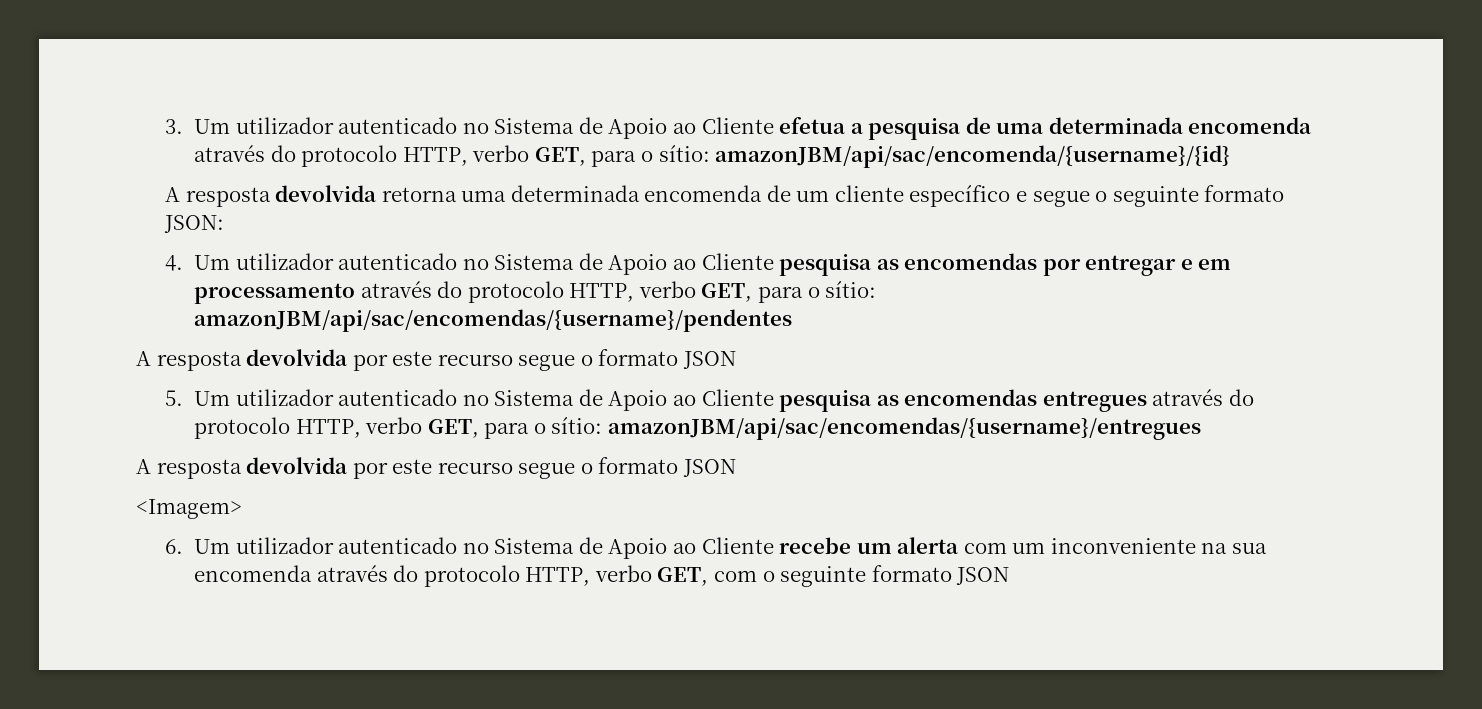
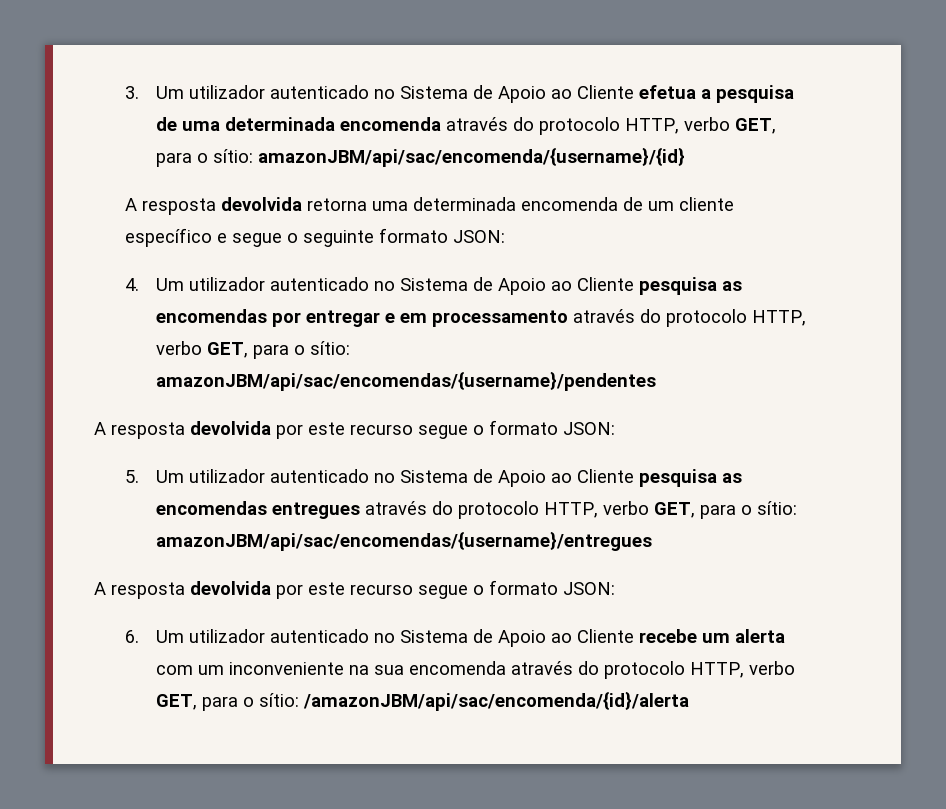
  4. Um utilizador autenticado no Sistema de Apoio ao Cliente pesquisa as encomendas por entregar e em processamento através do protocolo HTTP, verbo GET, para o sítio: amazonJBM/api/sac/encomendas/{username}/pendentes
- A resposta devolvida por este recurso segue o formato JSON
+ A resposta devolvida por este recurso segue o formato JSON:
  5. Um utilizador autenticado no Sistema de Apoio ao Cliente pesquisa as encomendas entregues através do protocolo HTTP, verbo GET, para o sítio: amazonJBM/api/sac/encomendas/{username}/entregues
- A resposta devolvida por este recurso segue o formato JSON
- <Imagem>
+ A resposta devolvida por este recurso segue o formato JSON:
- 6. Um utilizador autenticado no Sistema de Apoio ao Cliente recebe um alerta com um inconveniente na sua encomenda através do protocolo HTTP, verbo GET, com o seguinte formato JSON
+ 6. Um utilizador autenticado no Sistema de Apoio ao Cliente recebe um alerta com um inconveniente na sua encomenda através do protocolo HTTP, verbo GET, para o sítio: /amazonJBM/api/sac/encomenda/{id}/alerta

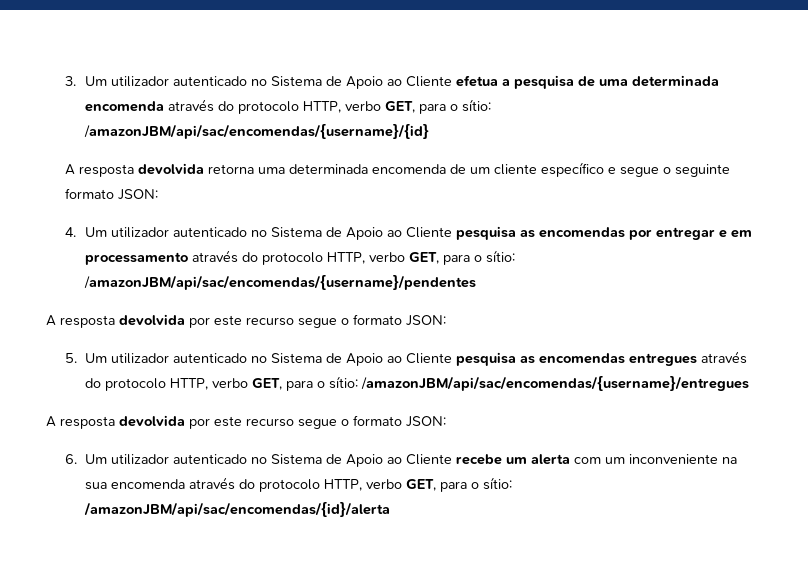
- 3. Um utilizador autenticado no Sistema de Apoio ao Cliente efetua a pesquisa de uma determinada encomenda através do protocolo HTTP, verbo GET, para o sítio: amazonJBM/api/sac/encomenda/{username}/{id}
+ 3. Um utilizador autenticado no Sistema de Apoio ao Cliente efetua a pesquisa de uma determinada encomenda através do protocolo HTTP, verbo GET, para o sítio: /amazonJBM/api/sac/encomendas/{username}/{id}
- 4. Um utilizador autenticado no Sistema de Apoio ao Cliente pesquisa as encomendas por entregar e em processamento através do protocolo HTTP, verbo GET, para o sítio: amazonJBM/api/sac/encomendas/{username}/pendentes
+ 4. Um utilizador autenticado no Sistema de Apoio ao Cliente pesquisa as encomendas por entregar e em processamento através do protocolo HTTP, verbo GET, para o sítio: /amazonJBM/api/sac/encomendas/{username}/pendentes
- 5. Um utilizador autenticado no Sistema de Apoio ao Cliente pesquisa as encomendas entregues através do protocolo HTTP, verbo GET, para o sítio: amazonJBM/api/sac/encomendas/{username}/entregues
+ 5. Um utilizador autenticado no Sistema de Apoio ao Cliente pesquisa as encomendas entregues através do protocolo HTTP, verbo GET, para o sítio: /amazonJBM/api/sac/encomendas/{username}/entregues
- 6. Um utilizador autenticado no Sistema de Apoio ao Cliente recebe um alerta com um inconveniente na sua encomenda através do protocolo HTTP, verbo GET, para o sítio: /amazonJBM/api/sac/encomenda/{id}/alerta
+ 6. Um utilizador autenticado no Sistema de Apoio ao Cliente recebe um alerta com um inconveniente na sua encomenda através do protocolo HTTP, verbo GET, para o sítio: /amazonJBM/api/sac/encomendas/{id}/alerta

